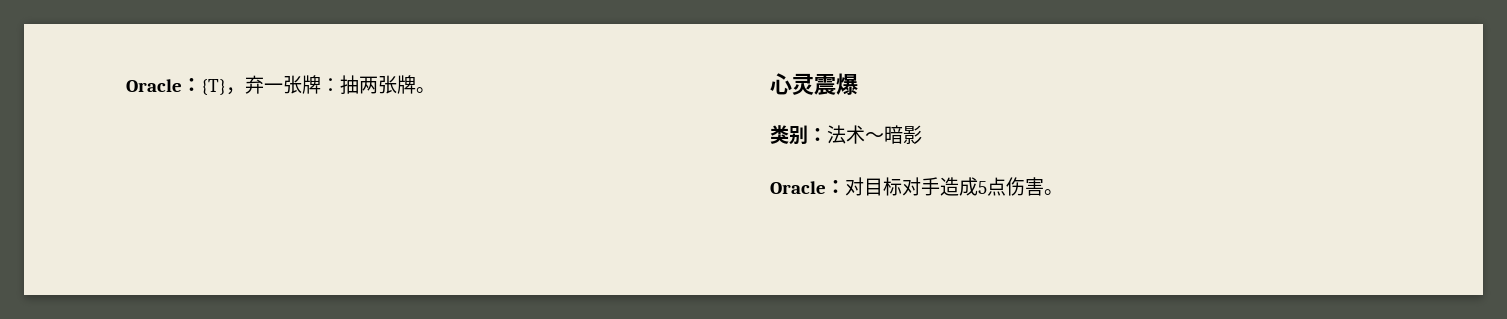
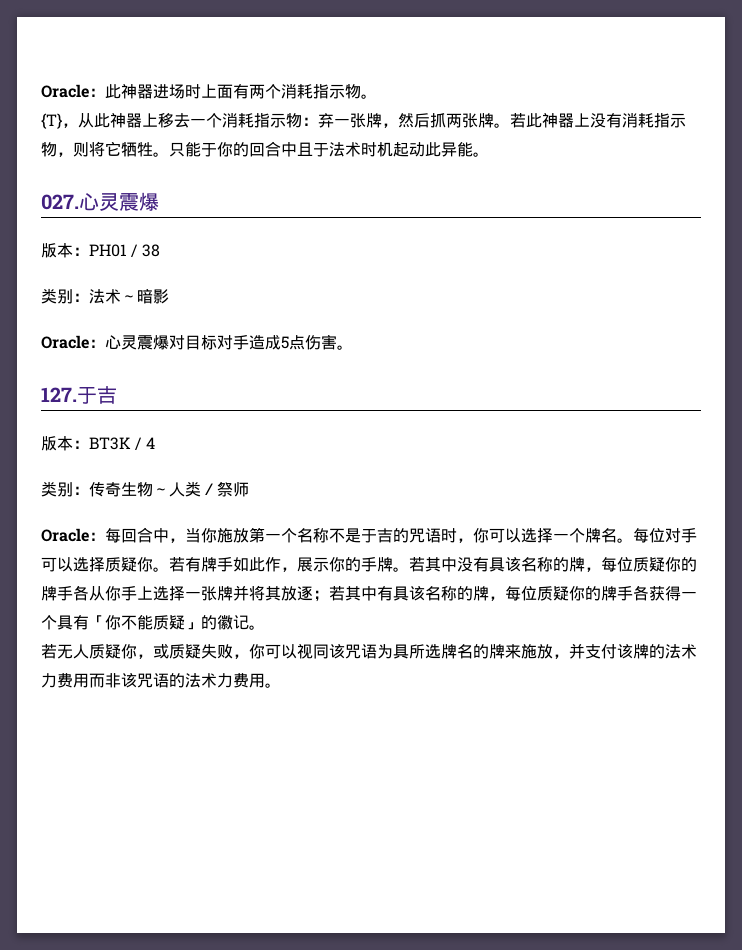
- Oracle：{T}，弃一张牌：抽两张牌。
- 心灵震爆
+ Oracle：此神器进场时上面有两个消耗指示物。
+ {T}，从此神器上移去一个消耗指示物：弃一张牌，然后抓两张牌。若此神器上没有消耗指示物，则将它牺牲。只能于你的回合中且于法术时机起动此异能。
+ 027.心灵震爆
+ 版本：PH01 / 38
- Oracle：对目标对手造成5点伤害。
+ Oracle：心灵震爆对目标对手造成5点伤害。
+ 127.于吉
+ 版本：BT3K / 4
+ 类别：传奇生物～人类／祭师
+ Oracle：每回合中，当你施放第一个名称不是于吉的咒语时，你可以选择一个牌名。每位对手可以选择质疑你。若有牌手如此作，展示你的手牌。若其中没有具该名称的牌，每位质疑你的牌手各从你手上选择一张牌并将其放逐；若其中有具该名称的牌，每位质疑你的牌手各获得一个具有「你不能质疑」的徽记。
+ 若无人质疑你，或质疑失败，你可以视同该咒语为具所选牌名的牌来施放，并支付该牌的法术力费用而非该咒语的法术力费用。

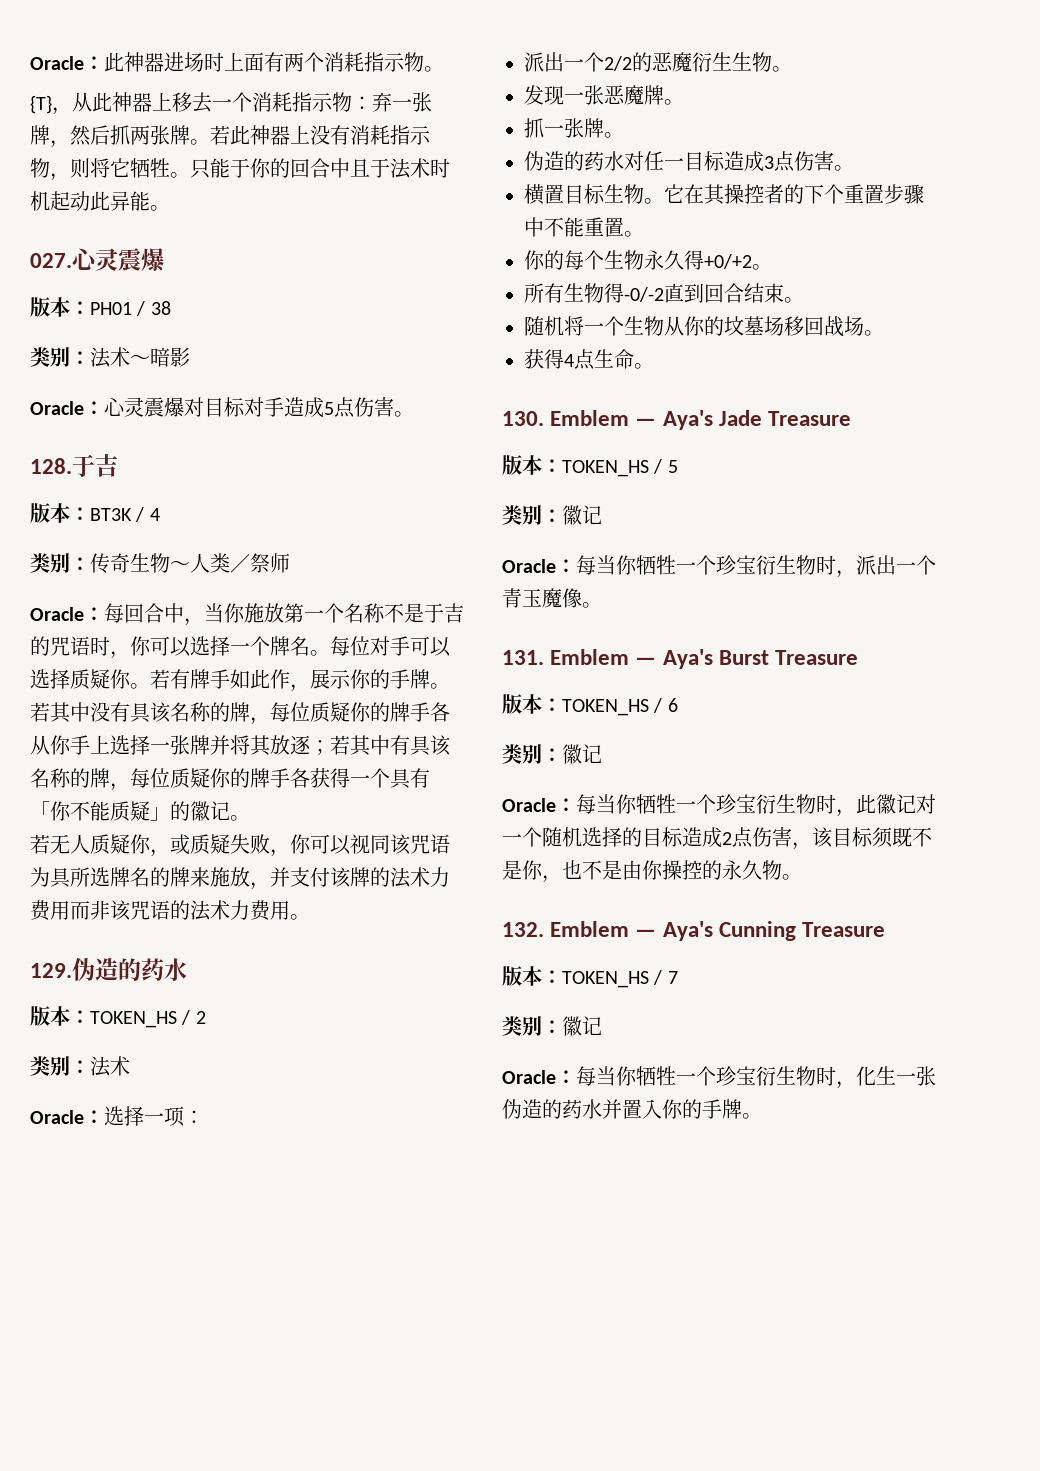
- 127.于吉
+ 128.于吉
+ 129.伪造的药水
+ 版本：TOKEN_HS / 2
+ 类别：法术
+ Oracle：选择一项：
+ 派出一个2/2的恶魔衍生生物。
+ 发现一张恶魔牌。
+ 抓一张牌。
+ 伪造的药水对任一目标造成3点伤害。
+ 横置目标生物。它在其操控者的下个重置步骤中不能重置。
+ 你的每个生物永久得+0/+2。
+ 所有生物得-0/-2直到回合结束。
+ 随机将一个生物从你的坟墓场移回战场。
+ 获得4点生命。
+ 130. Emblem — Aya's Jade Treasure
+ 版本：TOKEN_HS / 5
+ 类别：徽记
+ Oracle：每当你牺牲一个珍宝衍生物时，派出一个青玉魔像。
+ 131. Emblem — Aya's Burst Treasure
+ 版本：TOKEN_HS / 6
+ 类别：徽记
+ Oracle：每当你牺牲一个珍宝衍生物时，此徽记对一个随机选择的目标造成2点伤害，该目标须既不是你，也不是由你操控的永久物。
+ 132. Emblem — Aya's Cunning Treasure
+ 版本：TOKEN_HS / 7
+ 类别：徽记
+ Oracle：每当你牺牲一个珍宝衍生物时，化生一张伪造的药水并置入你的手牌。

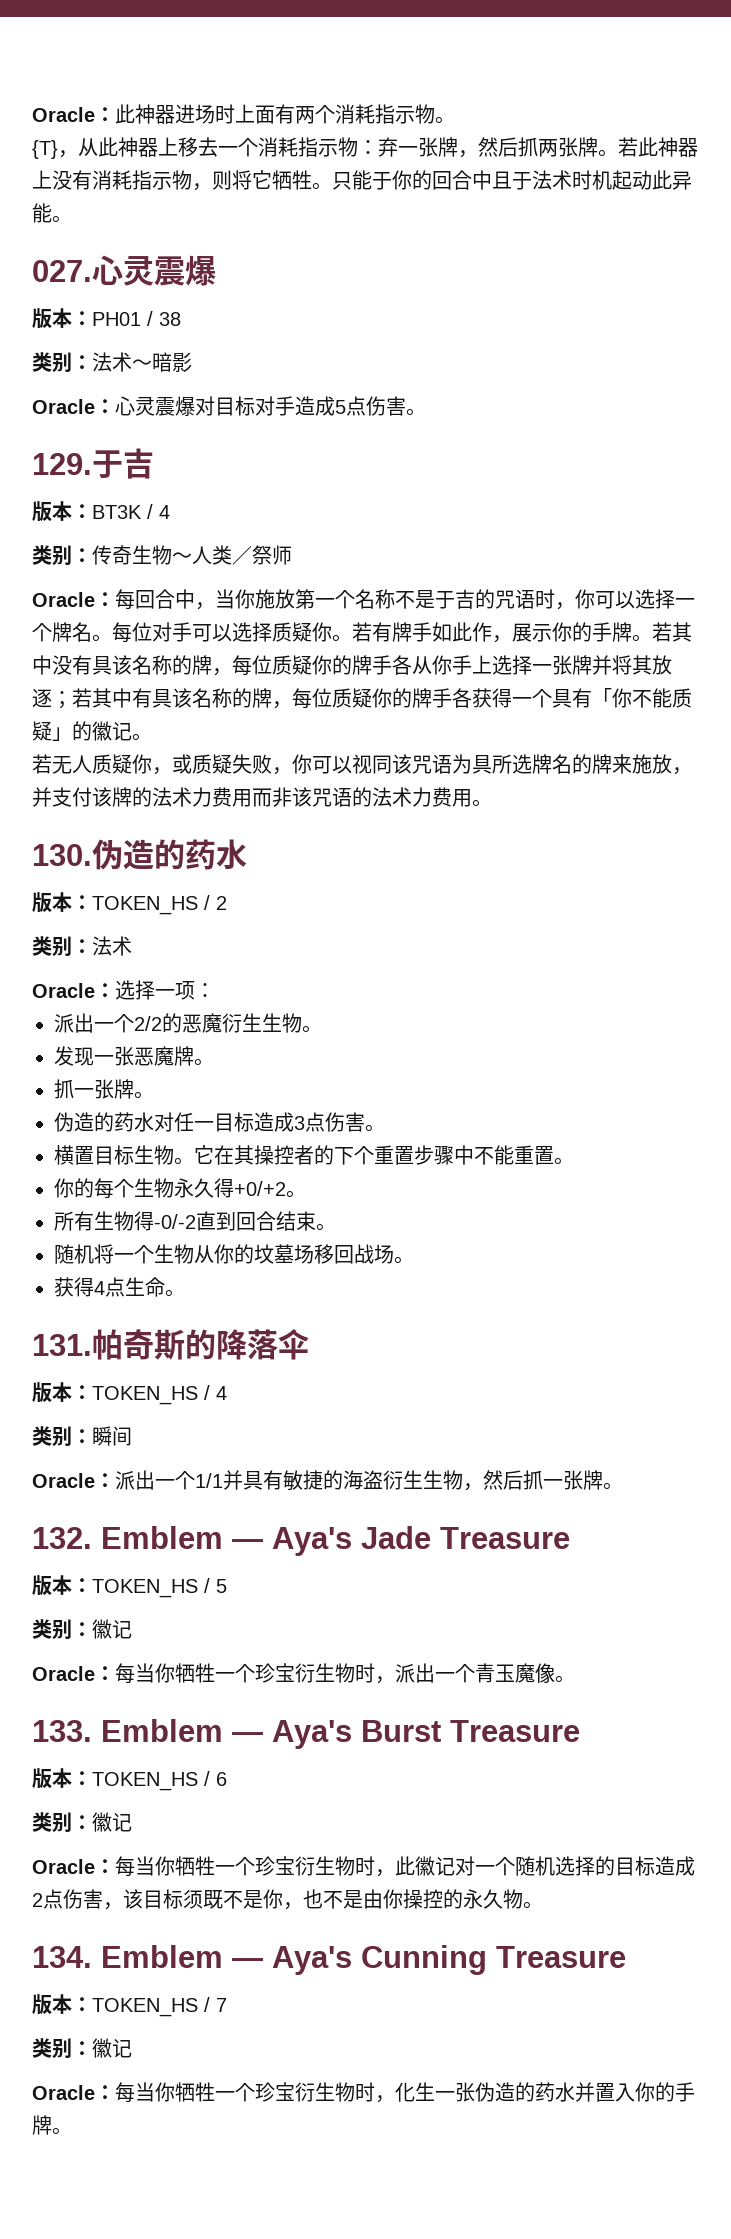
- 128.于吉
+ 129.于吉
- 129.伪造的药水
+ 130.伪造的药水
- 130. Emblem — Aya's Jade Treasure
+ 131.帕奇斯的降落伞
+ 版本：TOKEN_HS / 4
+ 类别：瞬间
+ Oracle：派出一个1/1并具有敏捷的海盗衍生生物，然后抓一张牌。
+ 132. Emblem — Aya's Jade Treasure
- 131. Emblem — Aya's Burst Treasure
+ 133. Emblem — Aya's Burst Treasure
- 132. Emblem — Aya's Cunning Treasure
+ 134. Emblem — Aya's Cunning Treasure

